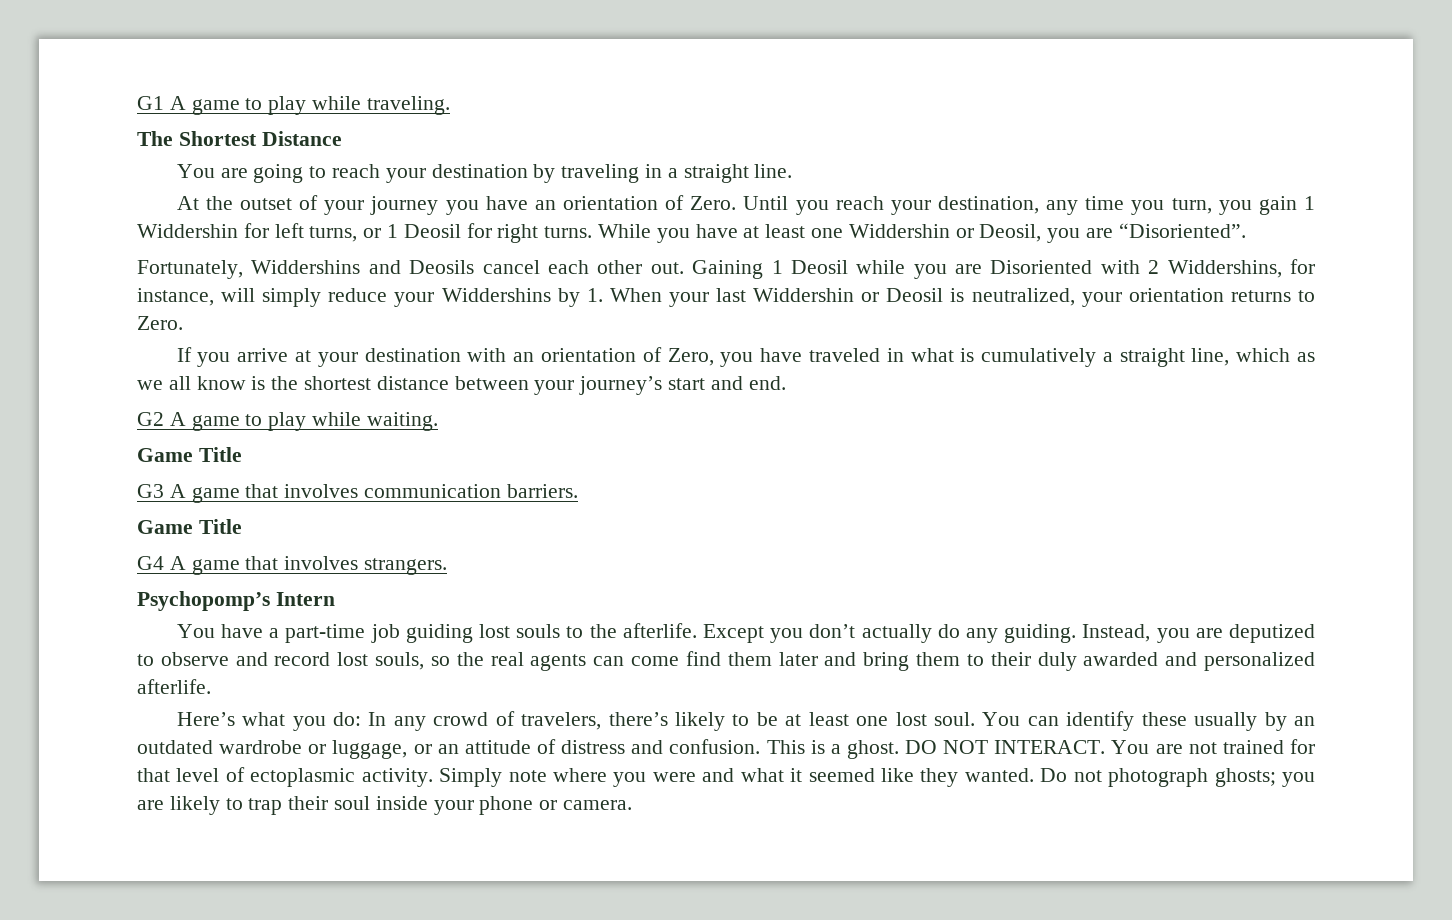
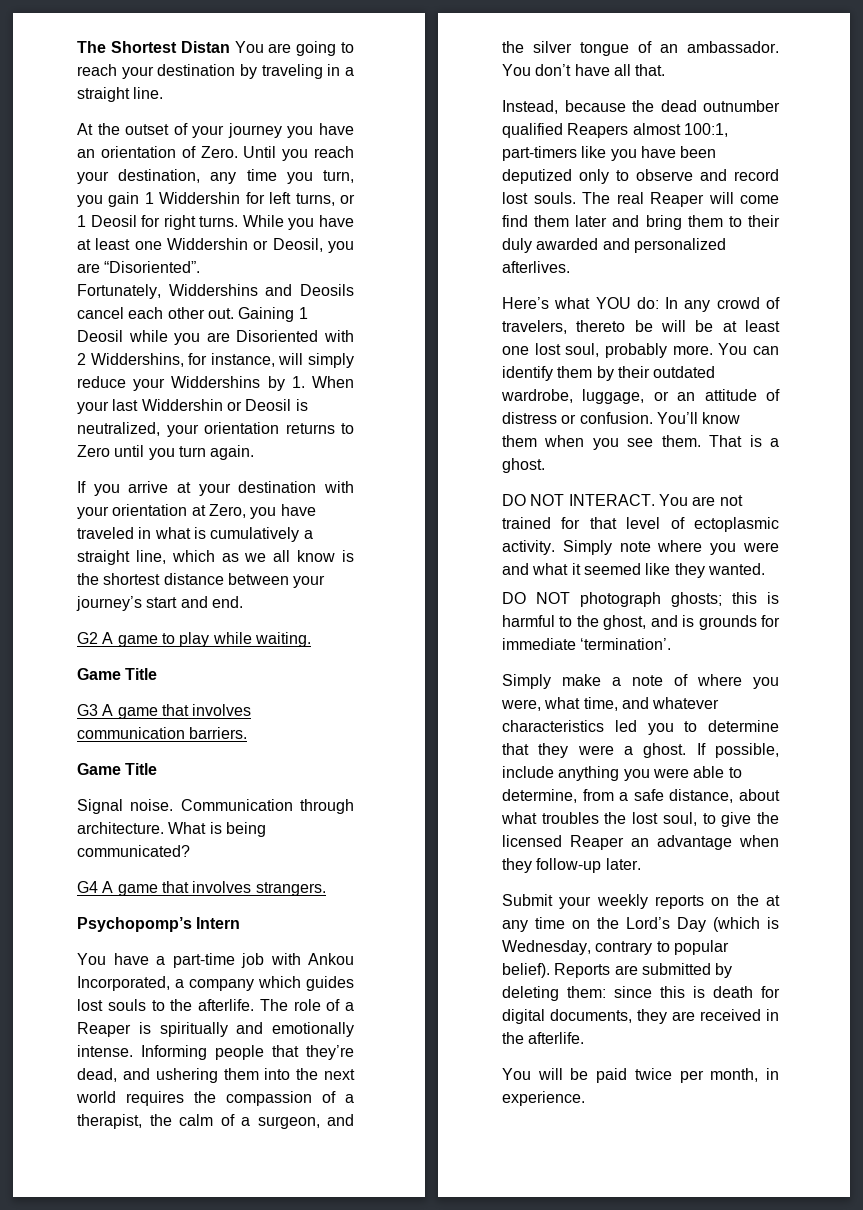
- G1 A game to play while traveling.
- The Shortest Distance
- You are going to reach your destination by traveling in a straight line.
+ The Shortest Distan You are going to reach your destination by traveling in a straight line.
- Gaining 1 Deosil while you are Disoriented with 2 Widdershins, for instance, will simply reduce your Widdershins by 1. When your last Widdershin or Deosil is neutralized, your orientation returns to Zero.
+ Gaining 1 Deosil while you are Disoriented with 2 Widdershins, for instance, will simply reduce your Widdershins by 1. When your last Widdershin or Deosil is neutralized, your orientation returns to Zero until you turn again.
- If you arrive at your destination with an orientation of Zero, you have traveled in what is cumulatively a straight line, which as we all know is the shortest distance between your journey’s start and end.
+ If you arrive at your destination with your orientation at Zero, you have traveled in what is cumulatively a straight line, which as we all know is the shortest distance between your journey’s start and end.
+ Signal noise. Communication through architecture. What is being communicated?
- You have a part-time job guiding lost souls to the afterlife.
+ You have a part-time job with Ankou Incorporated, a company which guides lost souls to the afterlife.
- Except you don’t actually do any guiding. Instead, you are deputized to observe and record lost souls, so the real agents can come find them later and bring them to their duly awarded and personalized afterlife.
+ The role of a Reaper is spiritually and emotionally intense. Informing people that they’re dead, and ushering them into the next world requires the compassion of a therapist, the calm of a surgeon, and the silver tongue of an ambassador. You don’t have all that.
+ Instead, because the dead outnumber qualified Reapers almost 100:1, part-timers like you have been deputized only to observe and record lost souls. The real Reaper will come find them later and bring them to their duly awarded and personalized afterlives.
- Here’s what you do: In any crowd of travelers, there’s likely to be at least one lost soul. You can identify these usually by an outdated wardrobe or luggage, or an attitude of distress and confusion. This is a ghost. DO NOT INTERACT.
+ Here’s what YOU do: In any crowd of travelers, thereto be will be at least one lost soul, probably more. You can identify them by their outdated wardrobe, luggage, or an attitude of distress or confusion. You’ll know them when you see them. That is a ghost.
+ DO NOT INTERACT.
- Simply note where you were and what it seemed like they wanted. Do not photograph ghosts; you are likely to trap their soul inside your phone or camera.
+ Simply note where you were and what it seemed like they wanted.
+ DO NOT photograph ghosts; this is harmful to the ghost, and is grounds for immediate ‘termination’.
+ Simply make a note of where you were, what time, and whatever characteristics led you to determine that they were a ghost. If possible, include anything you were able to determine, from a safe distance, about what troubles the lost soul, to give the licensed Reaper an advantage when they follow-up later.
+ Submit your weekly reports on the at any time on the Lord’s Day (which is Wednesday, contrary to popular belief). Reports are submitted by deleting them: since this is death for digital documents, they are received in the afterlife.
+ You will be paid twice per month, in experience.

